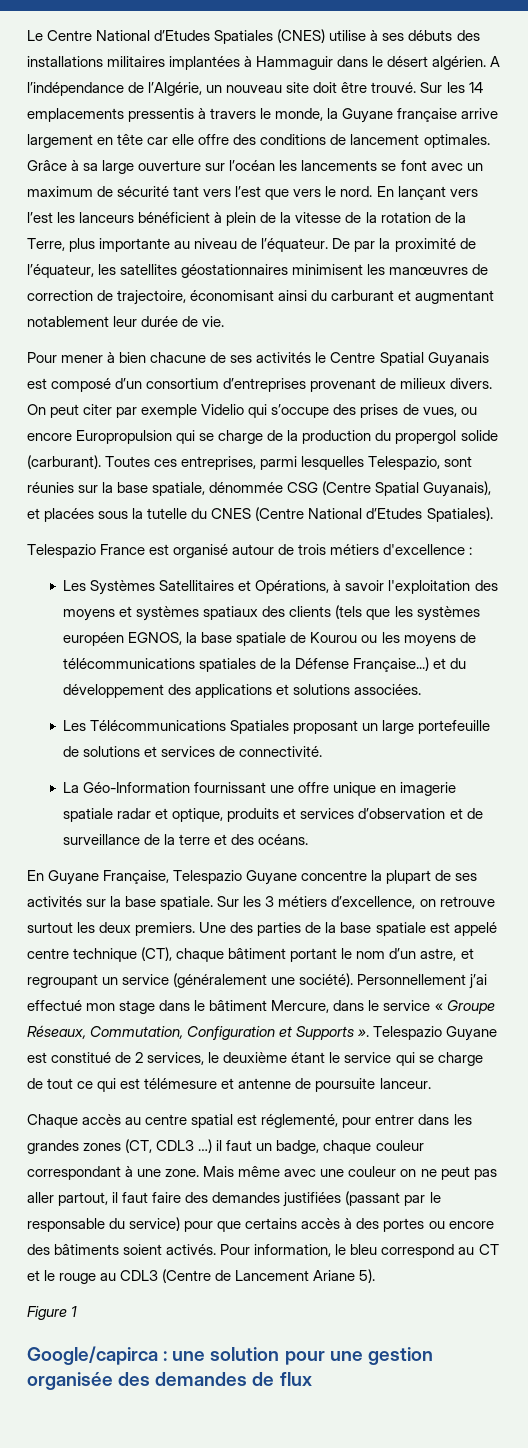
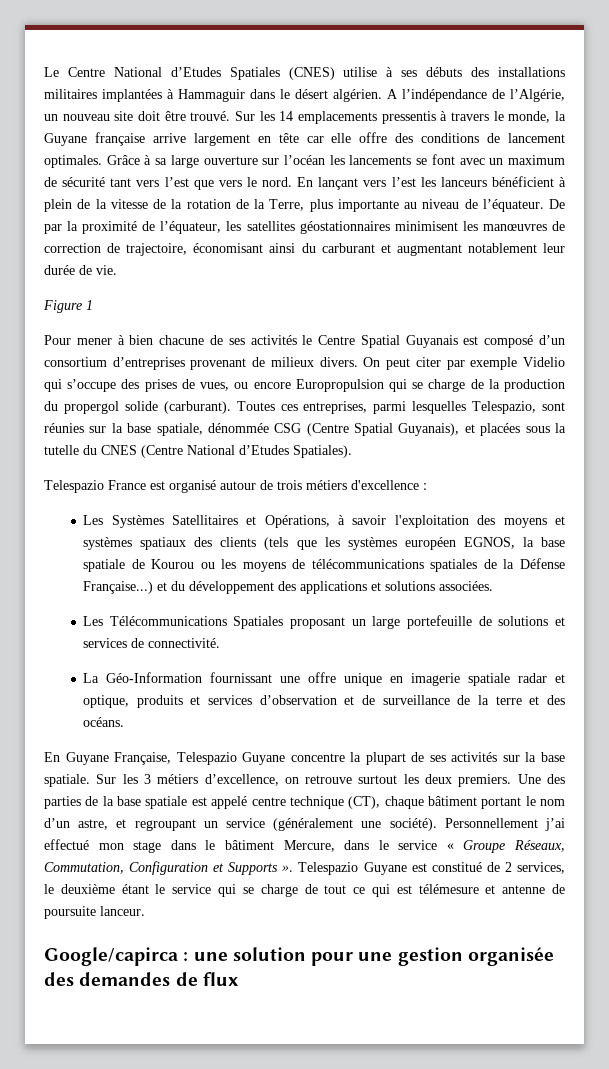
+ Figure 1
- Chaque accès au centre spatial est réglementé, pour entrer dans les grandes zones (CT, CDL3 …) il faut un badge, chaque couleur correspondant à une zone. Mais même avec une couleur on ne peut pas aller partout, il faut faire des demandes justifiées (passant par le responsable du service) pour que certains accès à des portes ou encore des bâtiments soient activés. Pour information, le bleu correspond au CT et le rouge au CDL3 (Centre de Lancement Ariane 5).
- Figure 1

